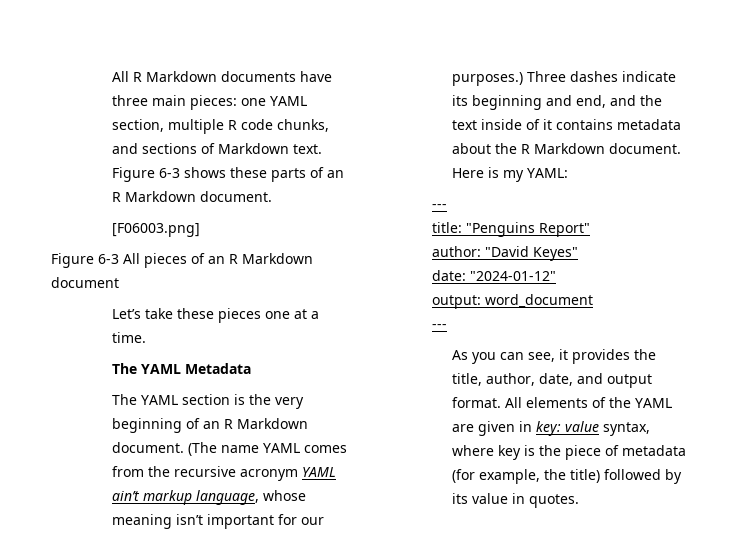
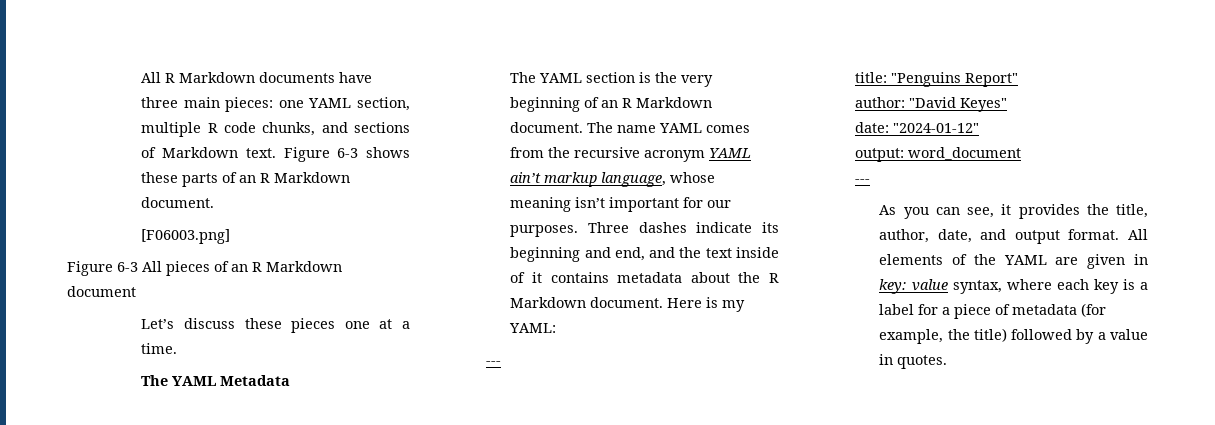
- Let’s take these pieces one at a time.
+ Let’s discuss these pieces one at a time.
- (The name YAML comes from the recursive acronym YAML ain’t markup language, whose meaning isn’t important for our purposes.)
+ The name YAML comes from the recursive acronym YAML ain’t markup language, whose meaning isn’t important for our purposes.
- All elements of the YAML are given in key: value syntax, where key is the piece of metadata (for example, the title) followed by its value in quotes.
+ All elements of the YAML are given in key: value syntax, where each key is a label for a piece of metadata (for example, the title) followed by a value in quotes.

